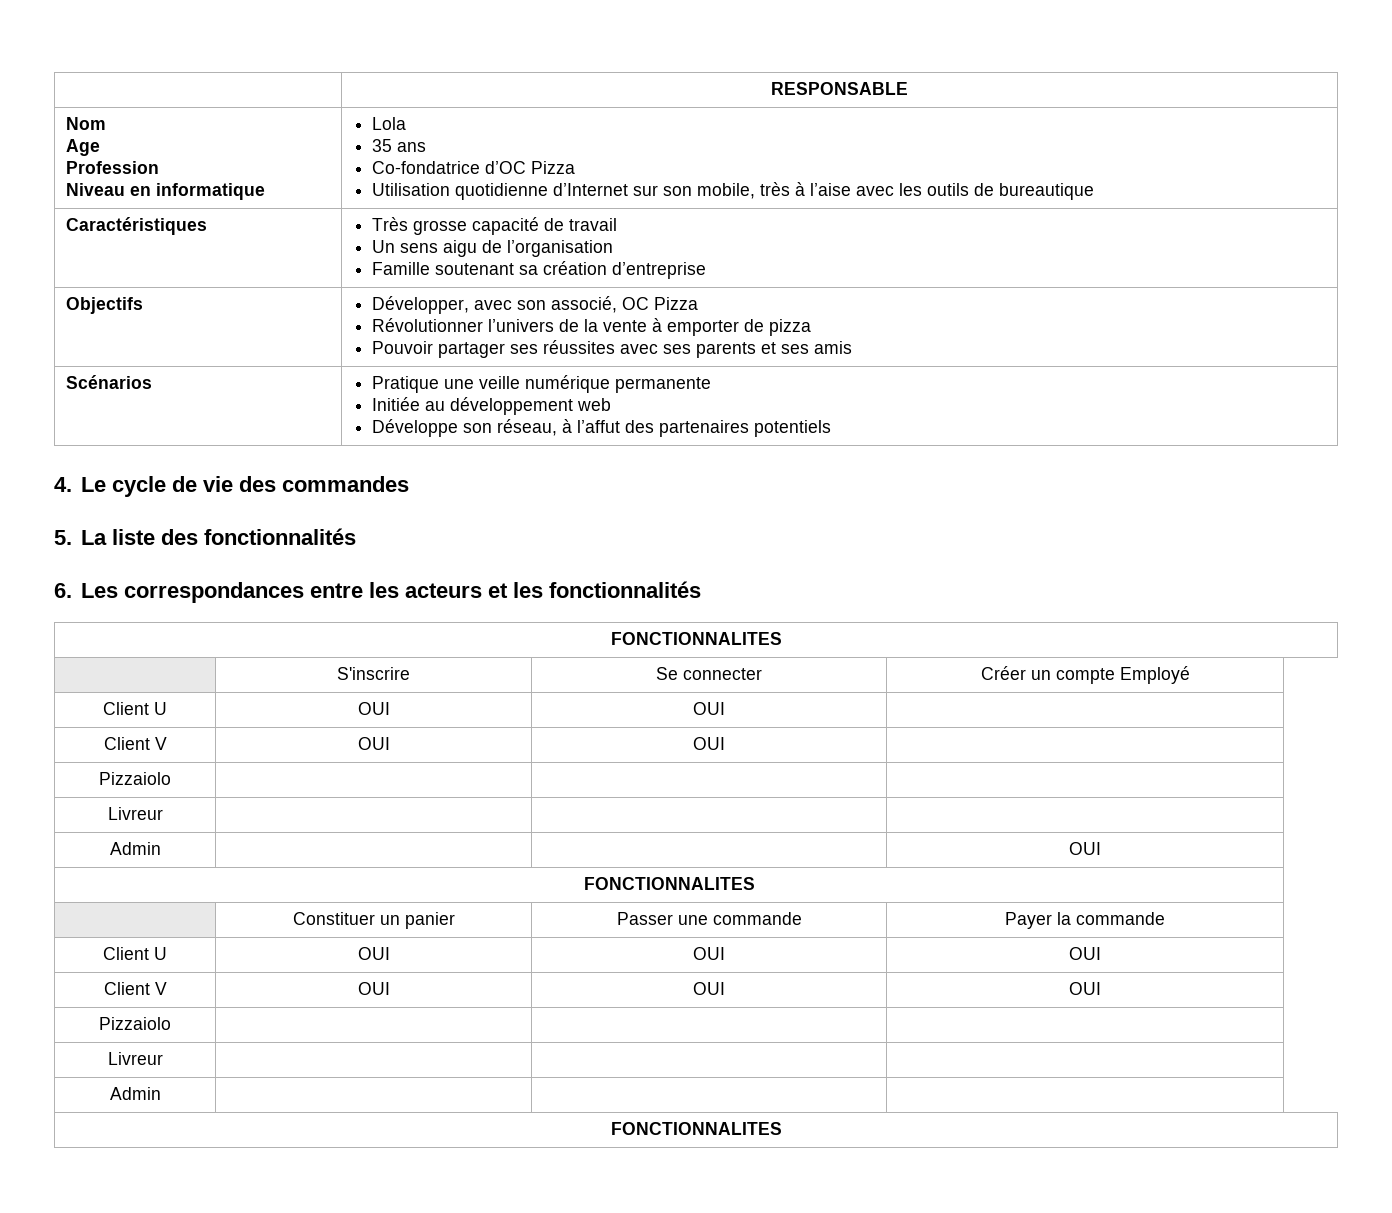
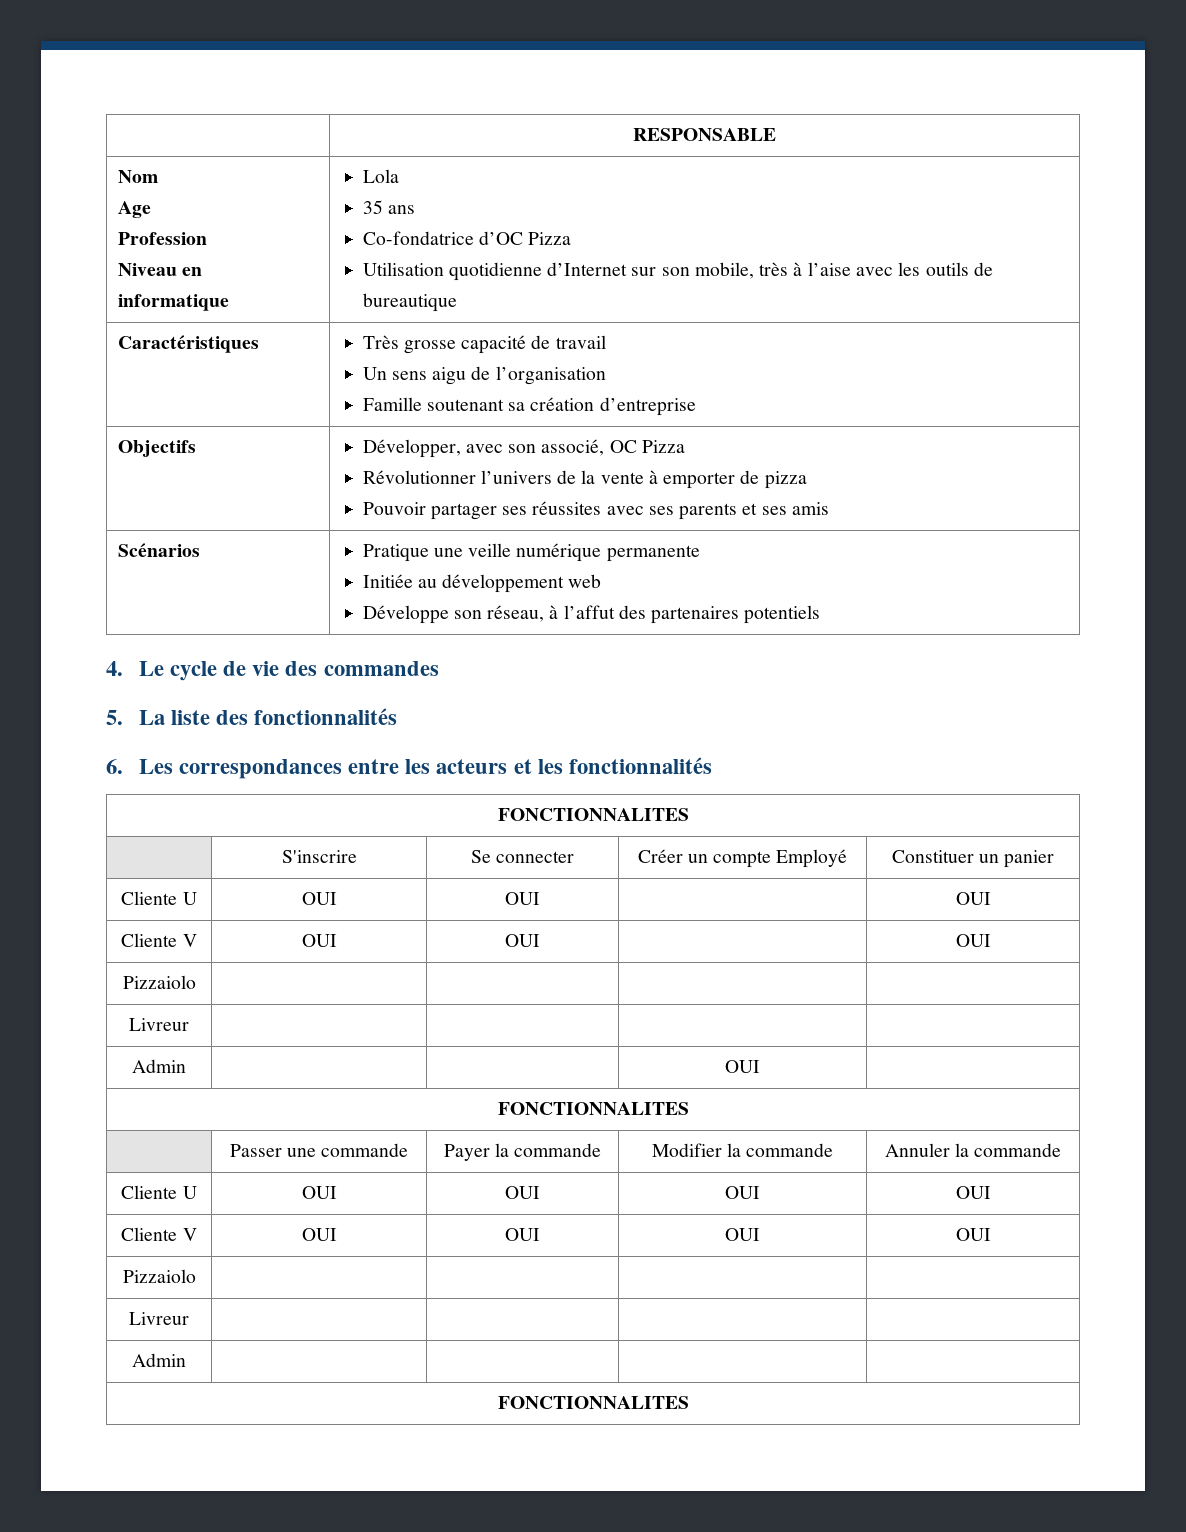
- | S'inscrire | Se connecter | Créer un compte Employé
- Client U | OUI | OUI |
- Client V | OUI | OUI |
- Pizzaiolo | | |
- Livreur | | |
+ | S'inscrire | Se connecter | Créer un compte Employé | Constituer un panier
+ Cliente U | OUI | OUI | | OUI
+ Cliente V | OUI | OUI | | OUI
+ Pizzaiolo | | | |
+ Livreur | | | |
- Admin | | | OUI
+ Admin | | | OUI |
  FONCTIONNALITES
- | Constituer un panier | Passer une commande | Payer la commande
- Client U | OUI | OUI | OUI
- Client V | OUI | OUI | OUI
- Pizzaiolo | | |
- Livreur | | |
- Admin | | |
+ | Passer une commande | Payer la commande | Modifier la commande | Annuler la commande
+ Cliente U | OUI | OUI | OUI | OUI
+ Cliente V | OUI | OUI | OUI | OUI
+ Pizzaiolo | | | |
+ Livreur | | | |
+ Admin | | | |

